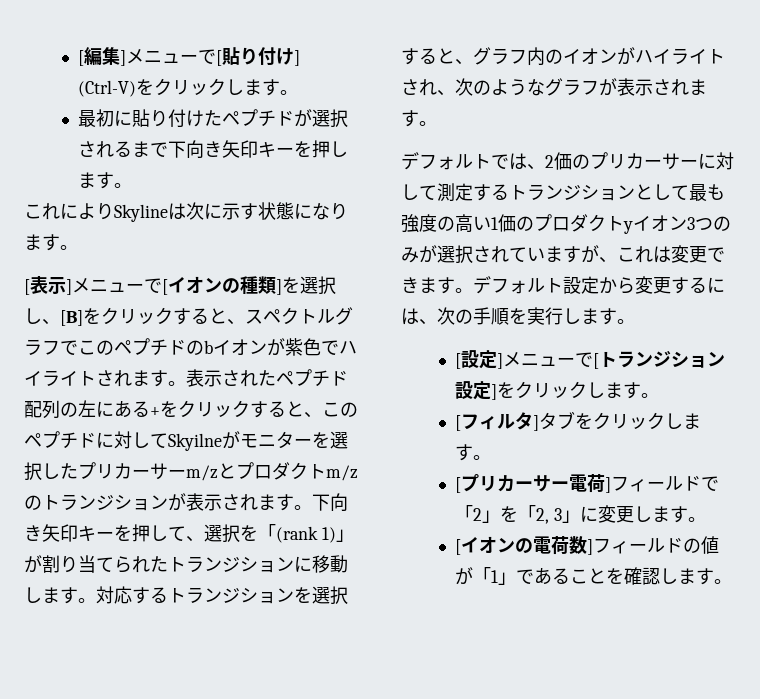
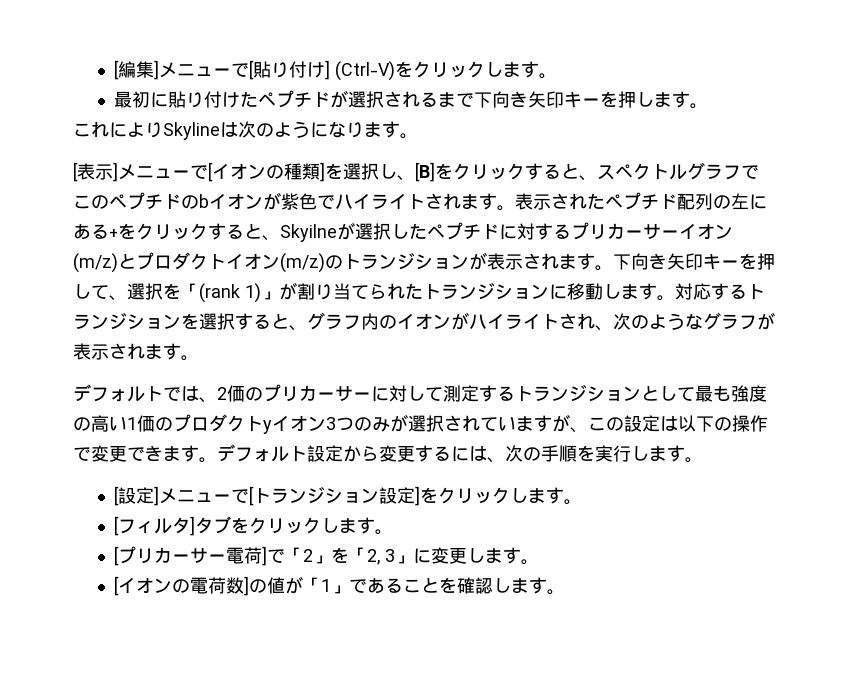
- これによりSkylineは次に示す状態になります。
+ これによりSkylineは次のようになります。
- 表示されたペプチド配列の左にある+をクリックすると、このペプチドに対してSkyilneがモニターを選択したプリカーサーm/zとプロダクトm/zのトランジションが表示されます。
+ 表示されたペプチド配列の左にある+をクリックすると、Skyilneが選択したペプチドに対するプリカーサーイオン(m/z)とプロダクトイオン(m/z)のトランジションが表示されます。
- デフォルトでは、2価のプリカーサーに対して測定するトランジションとして最も強度の高い1価のプロダクトyイオン3つのみが選択されていますが、これは変更できます。
+ デフォルトでは、2価のプリカーサーに対して測定するトランジションとして最も強度の高い1価のプロダクトyイオン3つのみが選択されていますが、この設定は以下の操作で変更できます。
- [プリカーサー電荷]フィールドで「2」を「2, 3」に変更します。
+ [プリカーサー電荷]で「2」を「2, 3」に変更します。
- [イオンの電荷数]フィールドの値が「1」であることを確認します。
+ [イオンの電荷数]の値が「1」であることを確認します。

